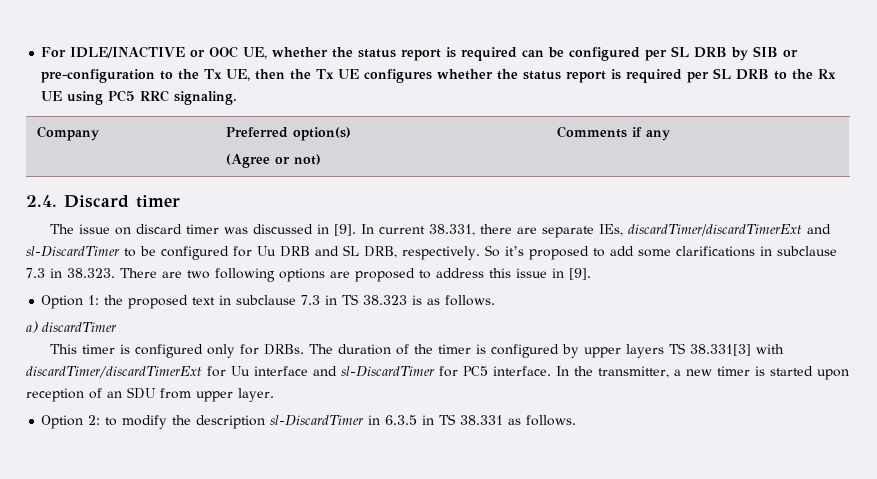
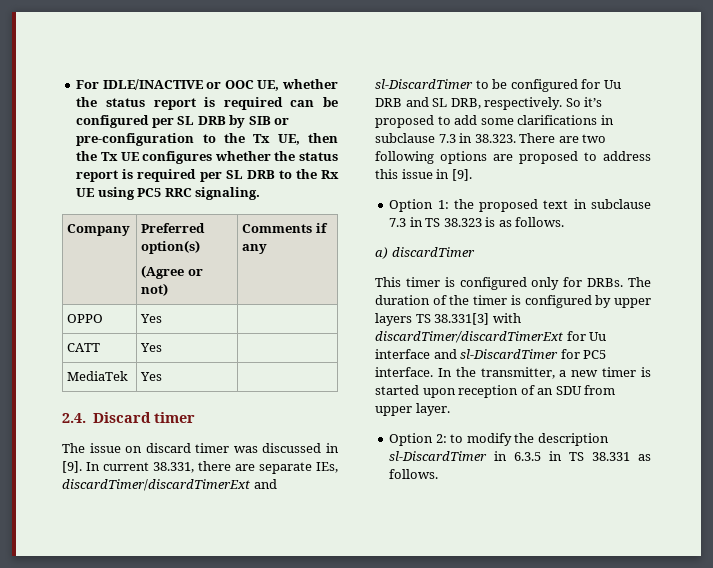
+ OPPO | Yes |
+ CATT | Yes |
+ MediaTek | Yes |

